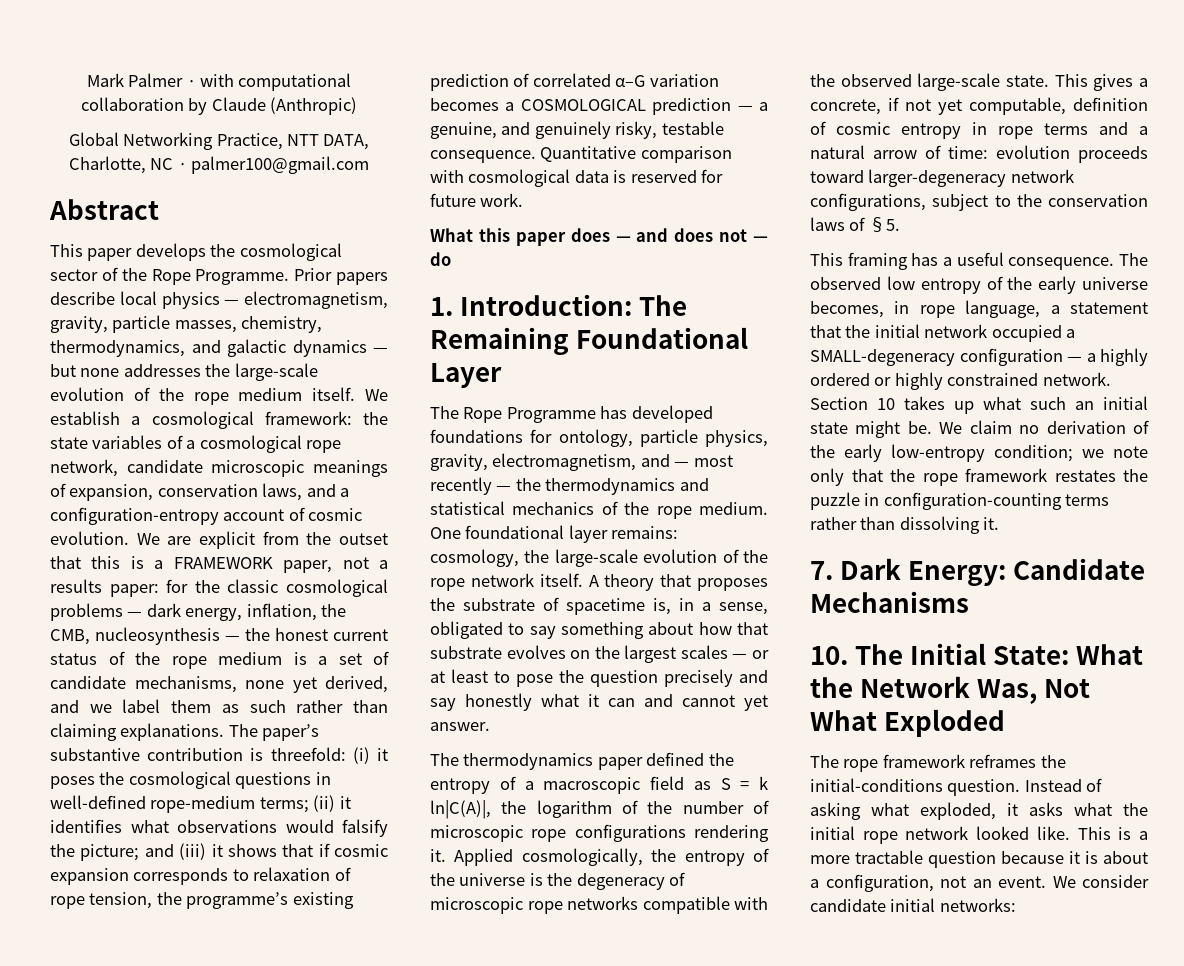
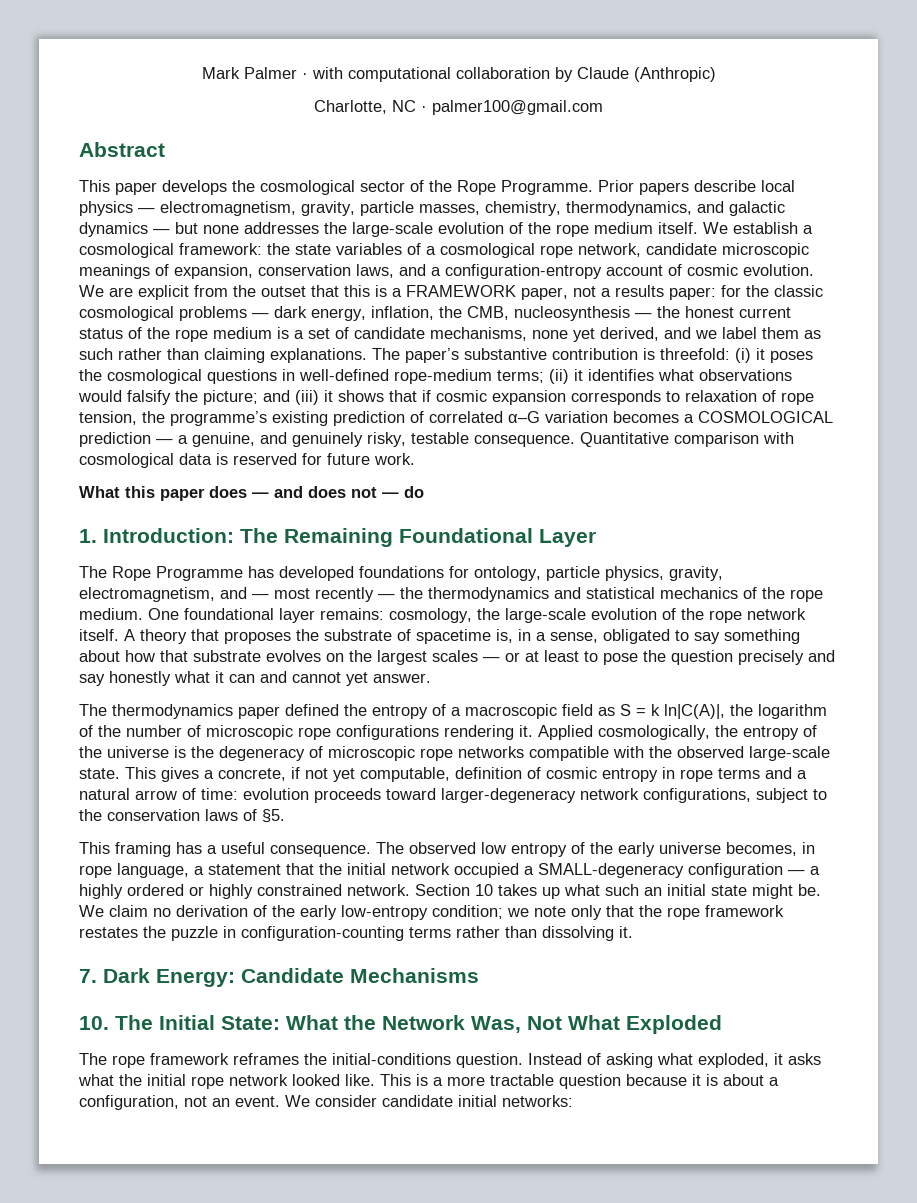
- Global Networking Practice, NTT DATA, Charlotte, NC · palmer100@gmail.com
+ Charlotte, NC · palmer100@gmail.com

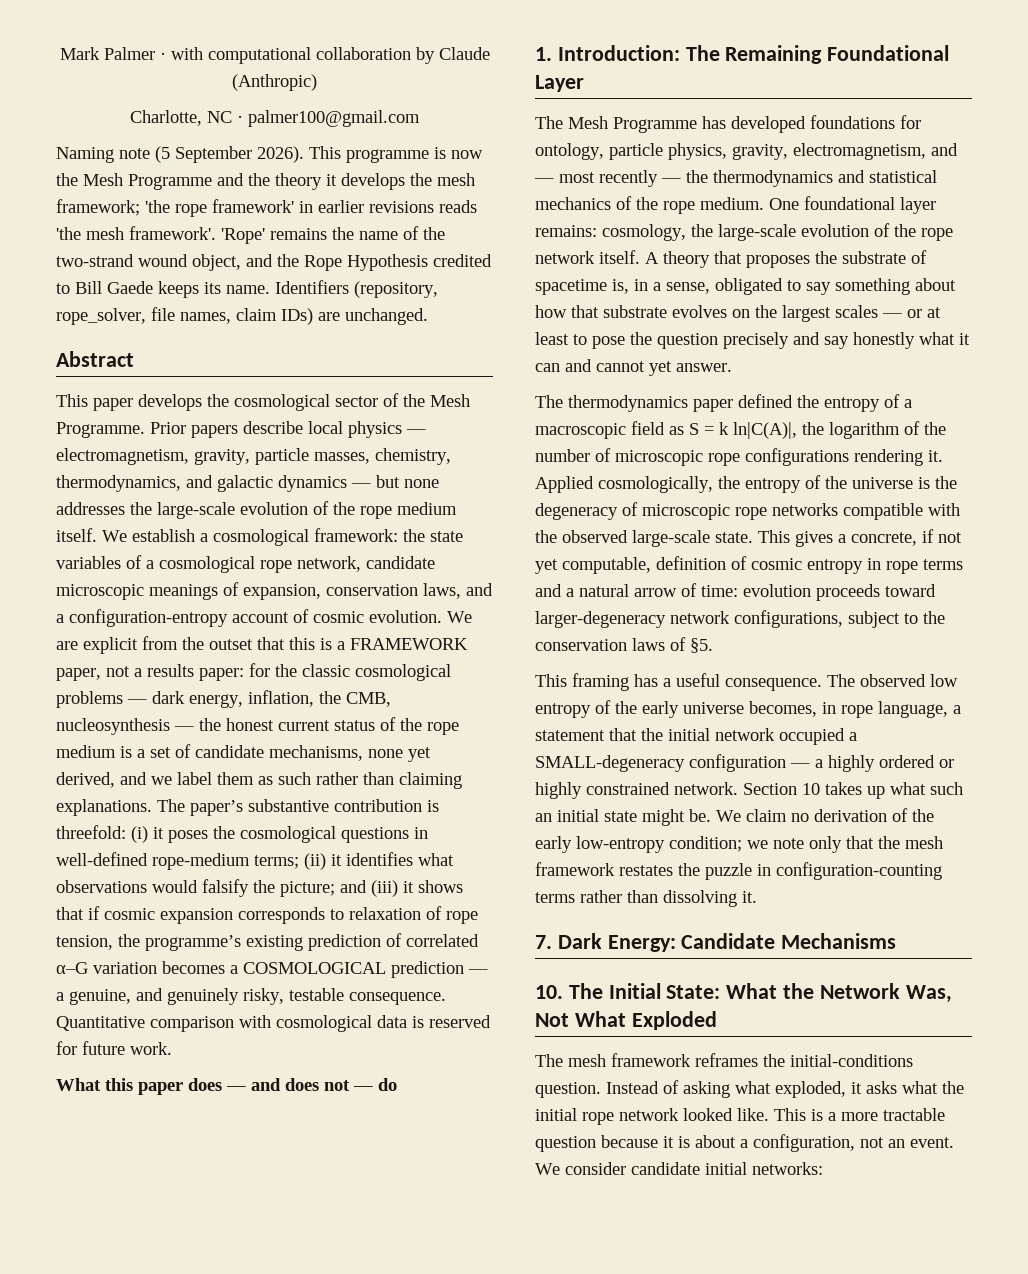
+ Naming note (5 September 2026). This programme is now the Mesh Programme and the theory it develops the mesh framework; 'the rope framework' in earlier revisions reads 'the mesh framework'. 'Rope' remains the name of the two-strand wound object, and the Rope Hypothesis credited to Bill Gaede keeps its name. Identifiers (repository, rope_solver, file names, claim IDs) are unchanged.
- This paper develops the cosmological sector of the Rope Programme.
+ This paper develops the cosmological sector of the Mesh Programme.
- The Rope Programme has developed foundations for ontology, particle physics, gravity, electromagnetism, and — most recently — the thermodynamics and statistical mechanics of the rope medium.
+ The Mesh Programme has developed foundations for ontology, particle physics, gravity, electromagnetism, and — most recently — the thermodynamics and statistical mechanics of the rope medium.
- We claim no derivation of the early low-entropy condition; we note only that the rope framework restates the puzzle in configuration-counting terms rather than dissolving it.
+ We claim no derivation of the early low-entropy condition; we note only that the mesh framework restates the puzzle in configuration-counting terms rather than dissolving it.
- The rope framework reframes the initial-conditions question.
+ The mesh framework reframes the initial-conditions question.

